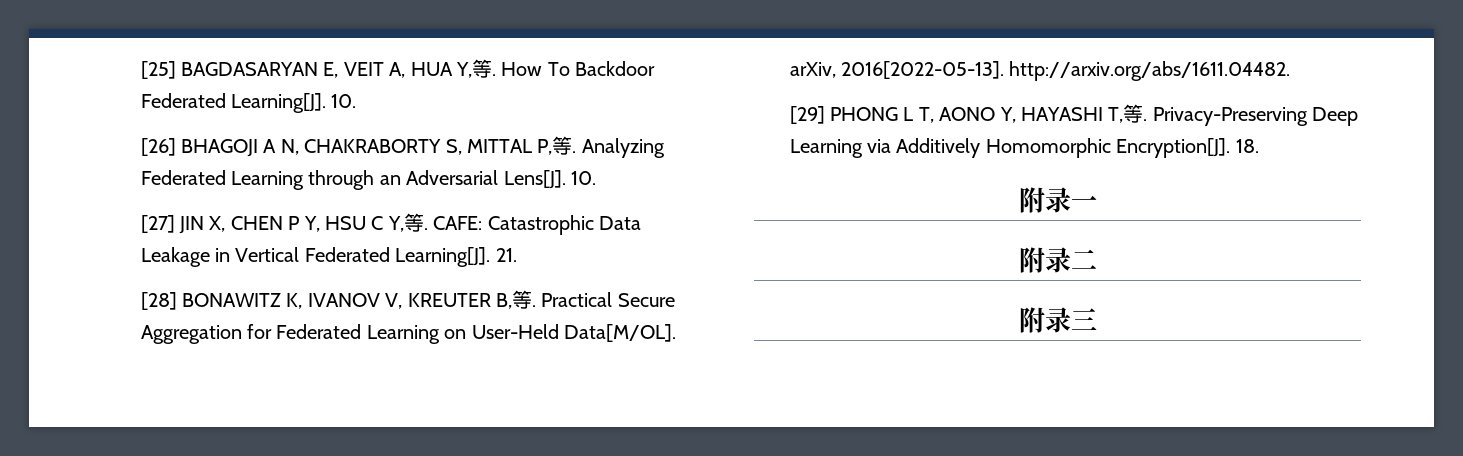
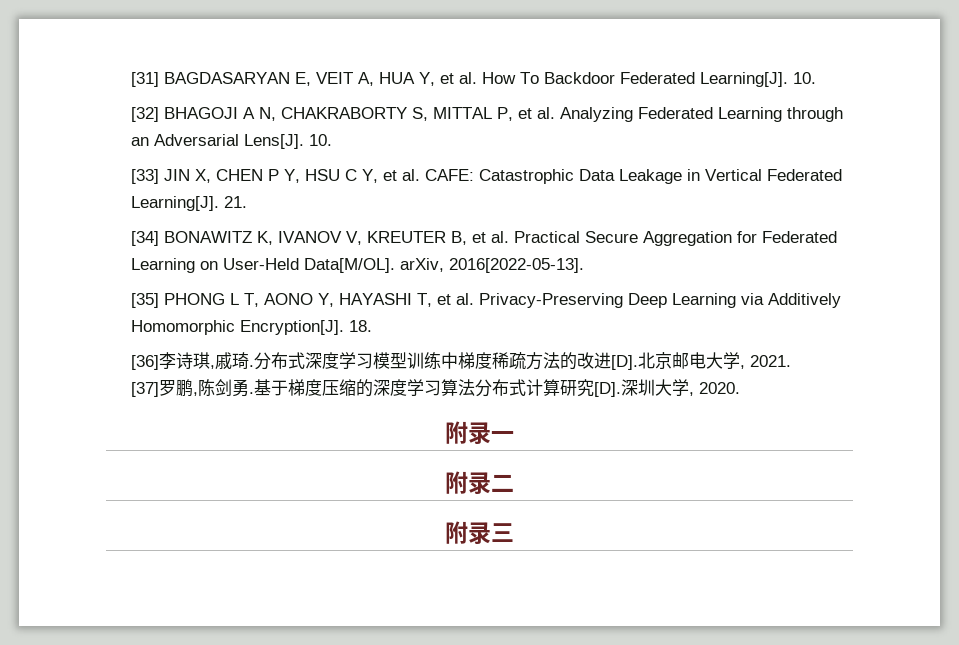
- [25] BAGDASARYAN E, VEIT A, HUA Y,等. How To Backdoor Federated Learning[J].
+ [31] BAGDASARYAN E, VEIT A, HUA Y, et al. How To Backdoor Federated Learning[J].
- [26] BHAGOJI A N, CHAKRABORTY S, MITTAL P,等. Analyzing Federated Learning through an Adversarial Lens[J].
+ [32] BHAGOJI A N, CHAKRABORTY S, MITTAL P, et al. Analyzing Federated Learning through an Adversarial Lens[J].
- [27] JIN X, CHEN P Y, HSU C Y,等. CAFE: Catastrophic Data Leakage in Vertical Federated Learning[J].
+ [33] JIN X, CHEN P Y, HSU C Y, et al. CAFE: Catastrophic Data Leakage in Vertical Federated Learning[J].
- [28] BONAWITZ K, IVANOV V, KREUTER B,等. Practical Secure Aggregation for Federated Learning on User-Held Data[M/OL]. arXiv, 2016[2022-05-13]. http://arxiv.org/abs/1611.04482.
- [29] PHONG L T, AONO Y, HAYASHI T,等. Privacy-Preserving Deep Learning via Additively Homomorphic Encryption[J].
+ [34] BONAWITZ K, IVANOV V, KREUTER B, et al. Practical Secure Aggregation for Federated Learning on User-Held Data[M/OL]. arXiv, 2016[2022-05-13].
+ [35] PHONG L T, AONO Y, HAYASHI T, et al. Privacy-Preserving Deep Learning via Additively Homomorphic Encryption[J].
+ [36]李诗琪,戚琦.分布式深度学习模型训练中梯度稀疏方法的改进[D].北京邮电大学, 2021.
+ [37]罗鹏,陈剑勇.基于梯度压缩的深度学习算法分布式计算研究[D].深圳大学, 2020.

